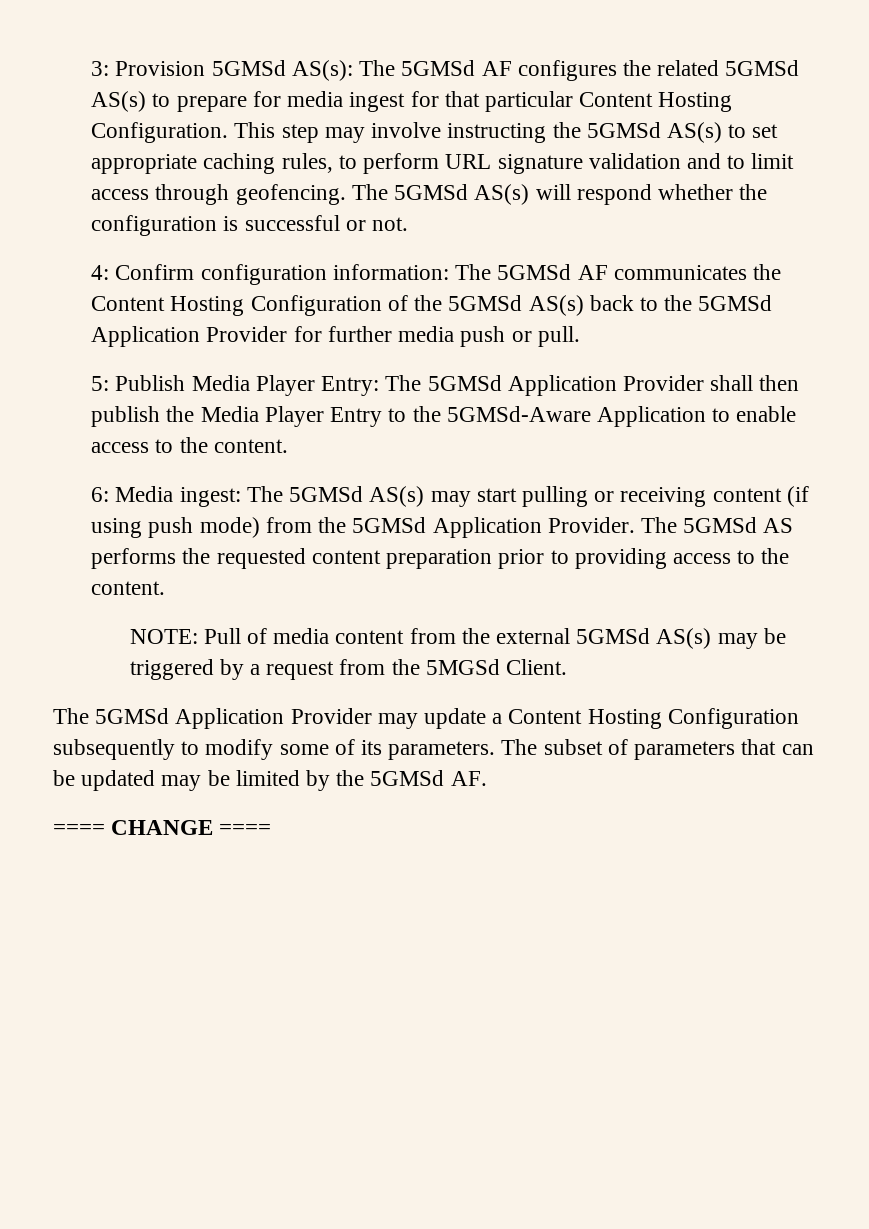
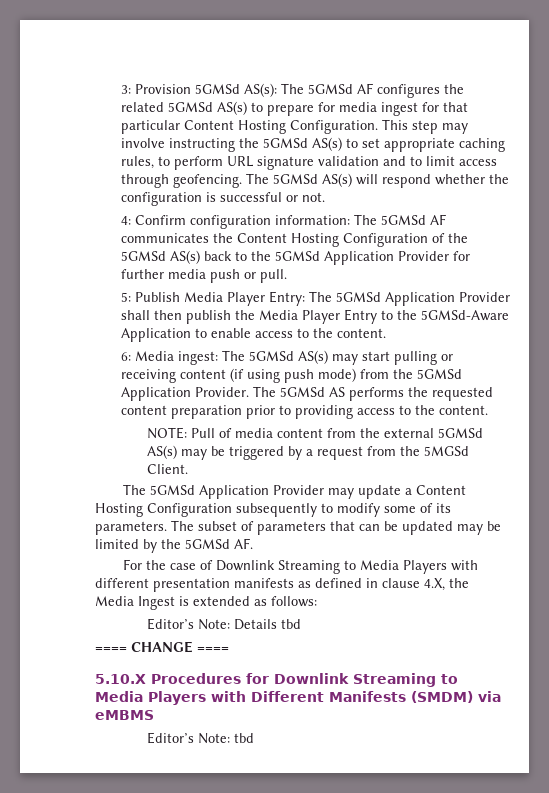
+ For the case of Downlink Streaming to Media Players with different presentation manifests as defined in clause 4.X, the Media Ingest is extended as follows:
+ Editor’s Note: Details tbd
  ==== CHANGE ====
+ 5.10.X Procedures for Downlink Streaming to Media Players with Different Manifests (SMDM) via eMBMS
+ Editor’s Note: tbd

